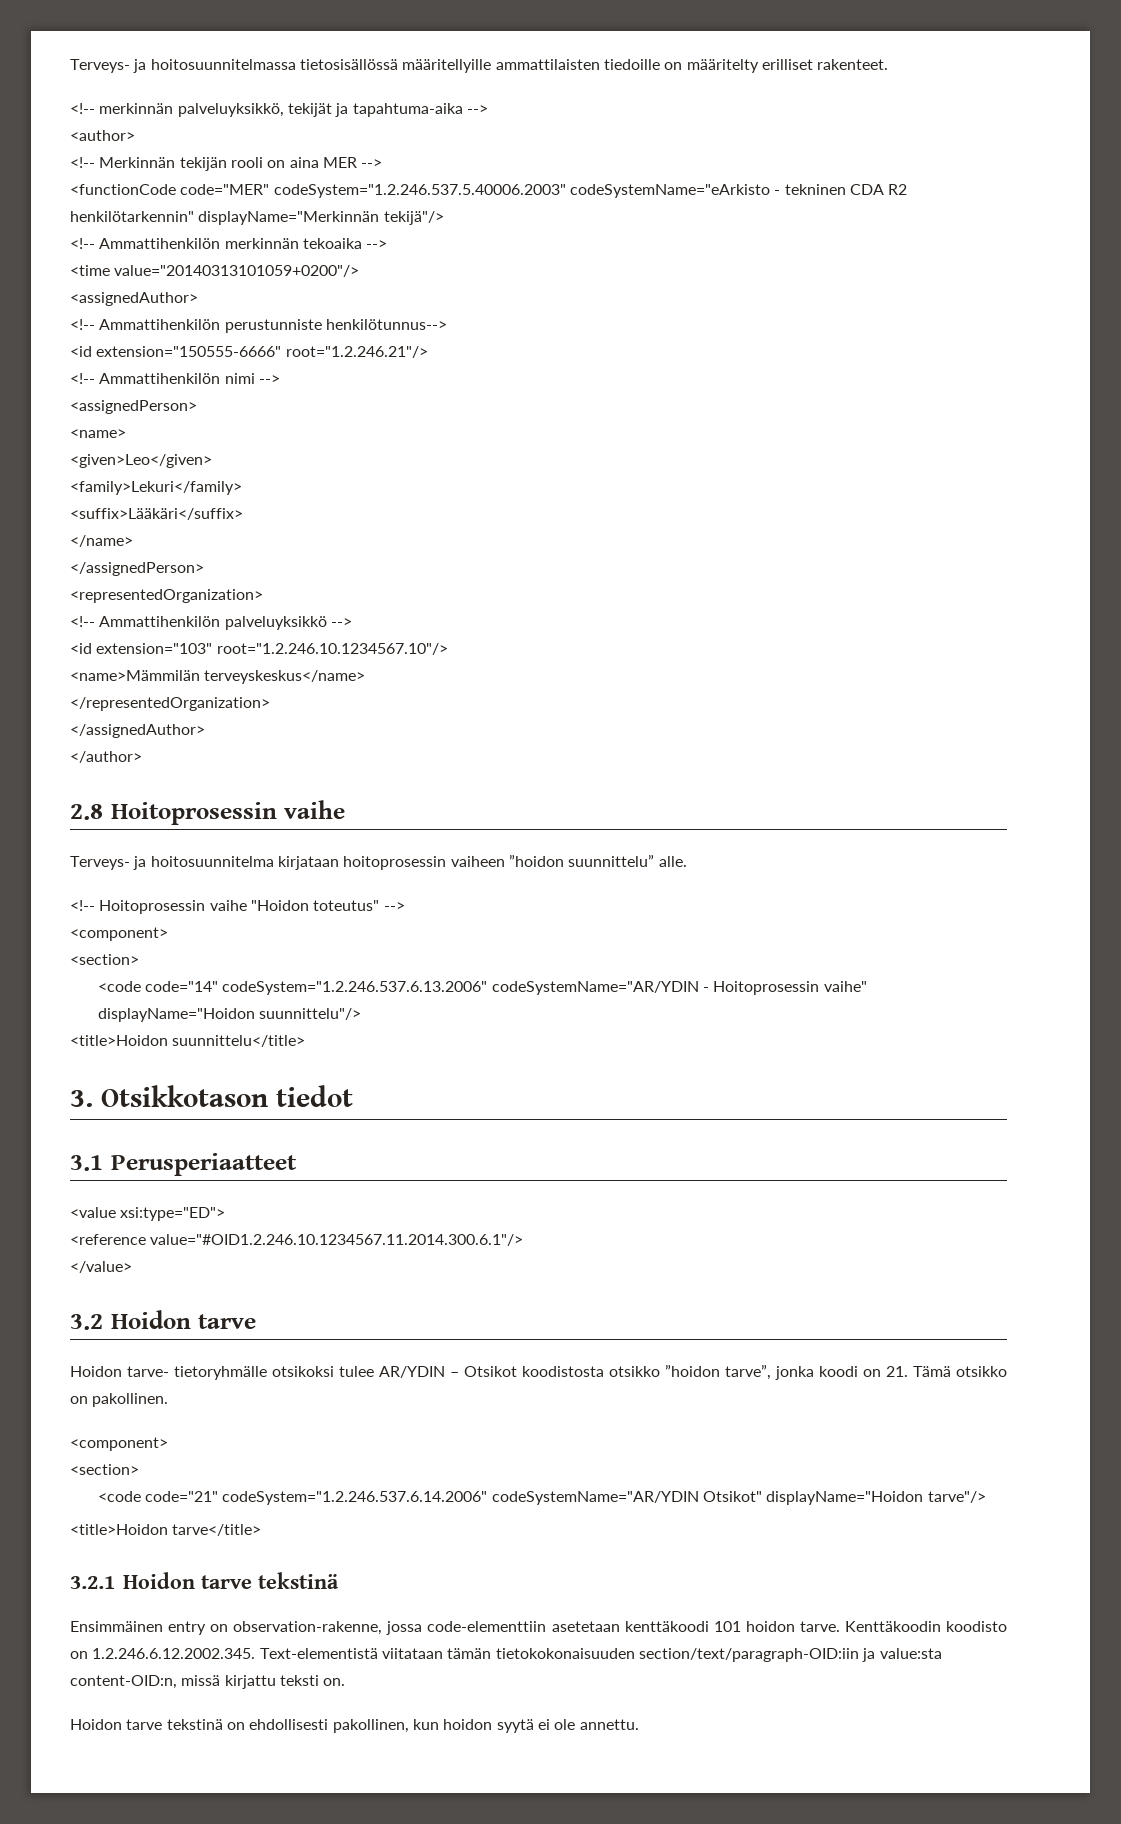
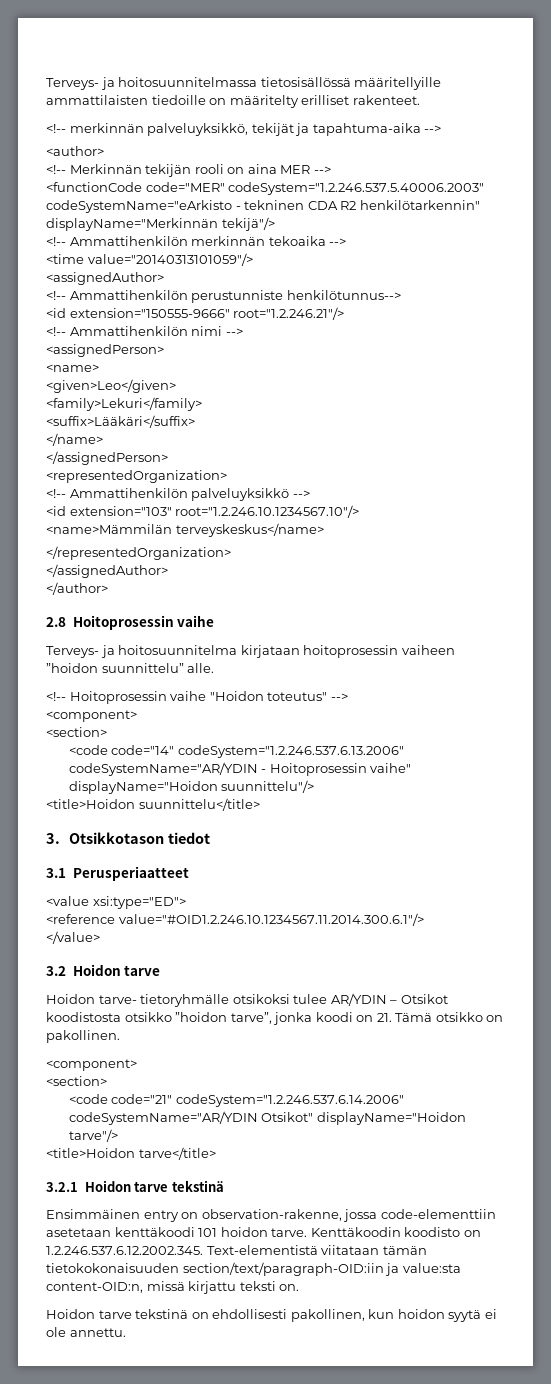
- <time value="20140313101059+0200"/>
+ <time value="20140313101059"/>
- <id extension="150555-6666" root="1.2.246.21"/>
+ <id extension="150555-9666" root="1.2.246.21"/>
- Kenttäkoodin koodisto on 1.2.246.6.12.2002.345. Text-elementistä viitataan tämän tietokokonaisuuden section/text/paragraph-OID:iin ja value:sta content-OID:n, missä kirjattu teksti on.
+ Kenttäkoodin koodisto on 1.2.246.537.6.12.2002.345. Text-elementistä viitataan tämän tietokokonaisuuden section/text/paragraph-OID:iin ja value:sta content-OID:n, missä kirjattu teksti on.

